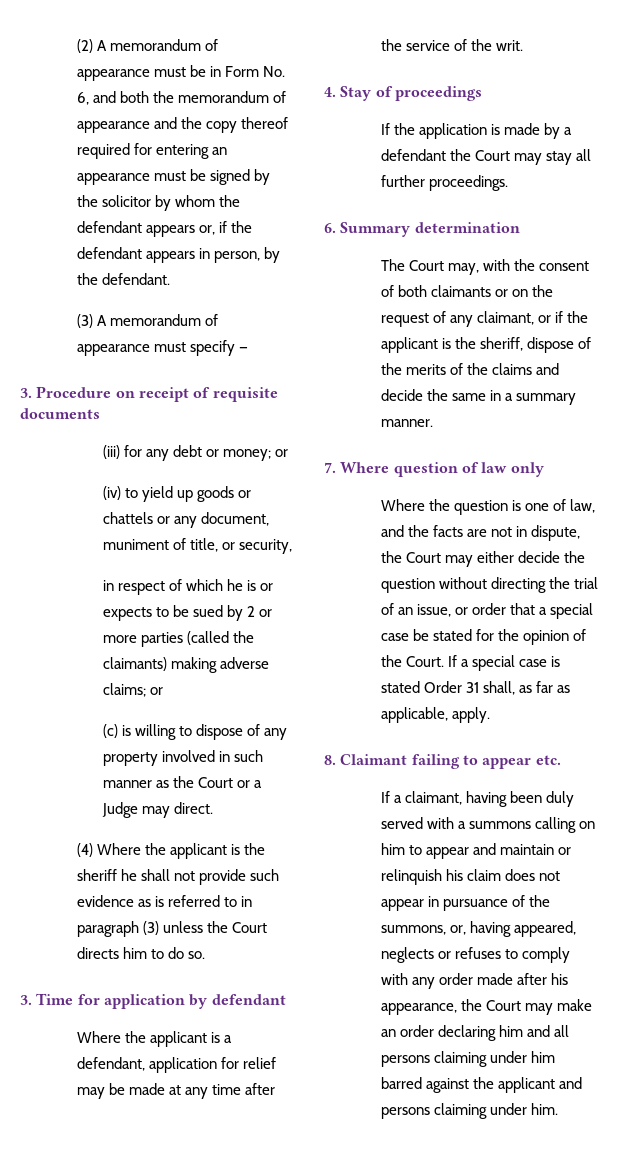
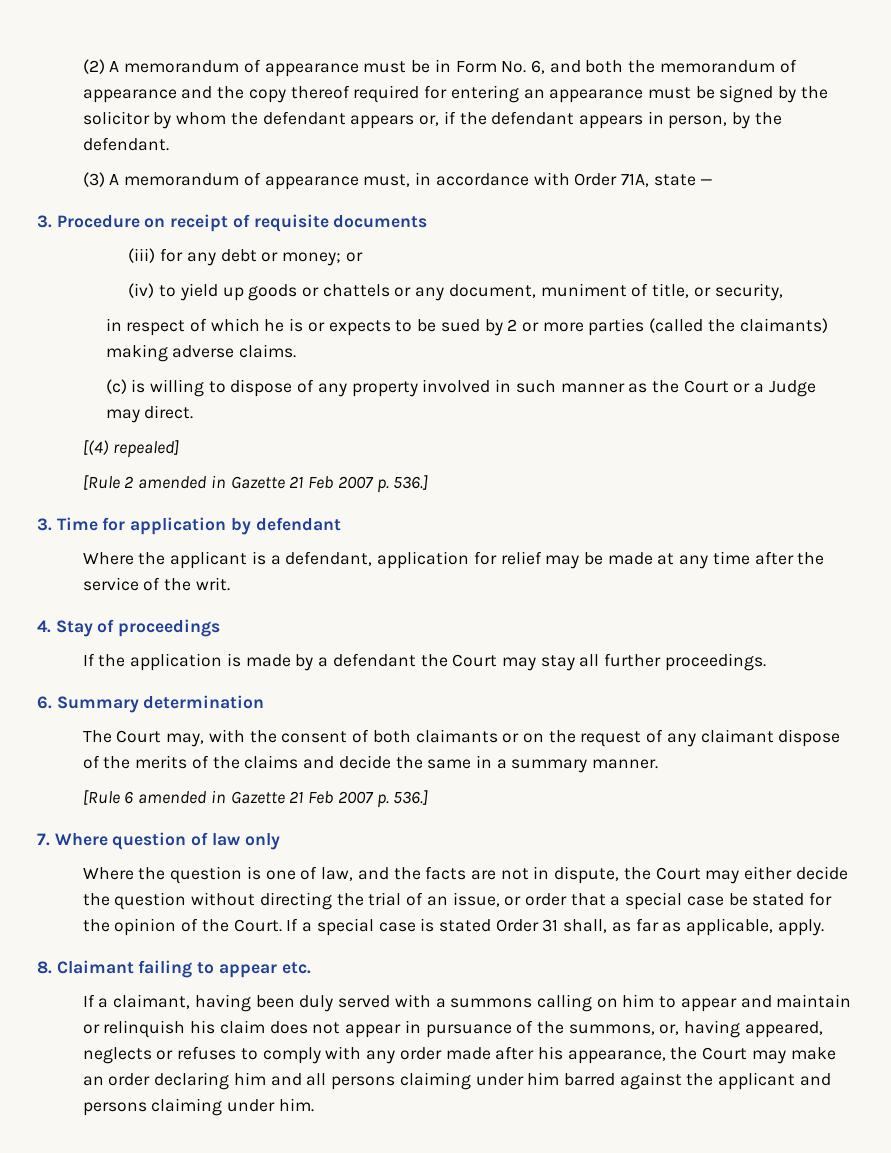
- (3) A memorandum of appearance must specify —
+ (3) A memorandum of appearance must, in accordance with Order 71A, state —
- in respect of which he is or expects to be sued by 2 or more parties (called the claimants) making adverse claims; or
+ in respect of which he is or expects to be sued by 2 or more parties (called the claimants) making adverse claims.
- (4) Where the applicant is the sheriff he shall not provide such evidence as is referred to in paragraph (3) unless the Court directs him to do so.
+ [(4) repealed]
+ [Rule 2 amended in Gazette 21 Feb 2007 p. 536.]
- The Court may, with the consent of both claimants or on the request of any claimant, or if the applicant is the sheriff, dispose of the merits of the claims and decide the same in a summary manner.
+ The Court may, with the consent of both claimants or on the request of any claimant dispose of the merits of the claims and decide the same in a summary manner.
+ [Rule 6 amended in Gazette 21 Feb 2007 p. 536.]

